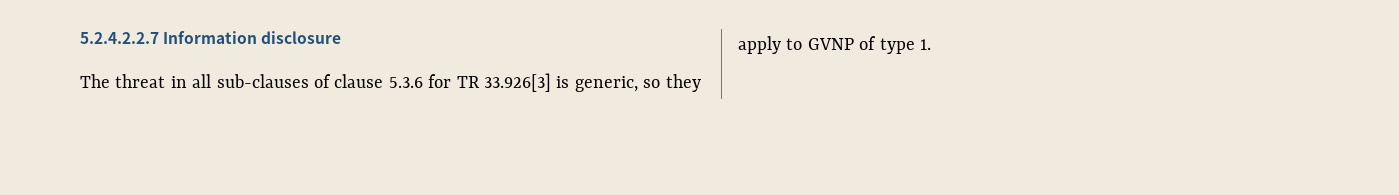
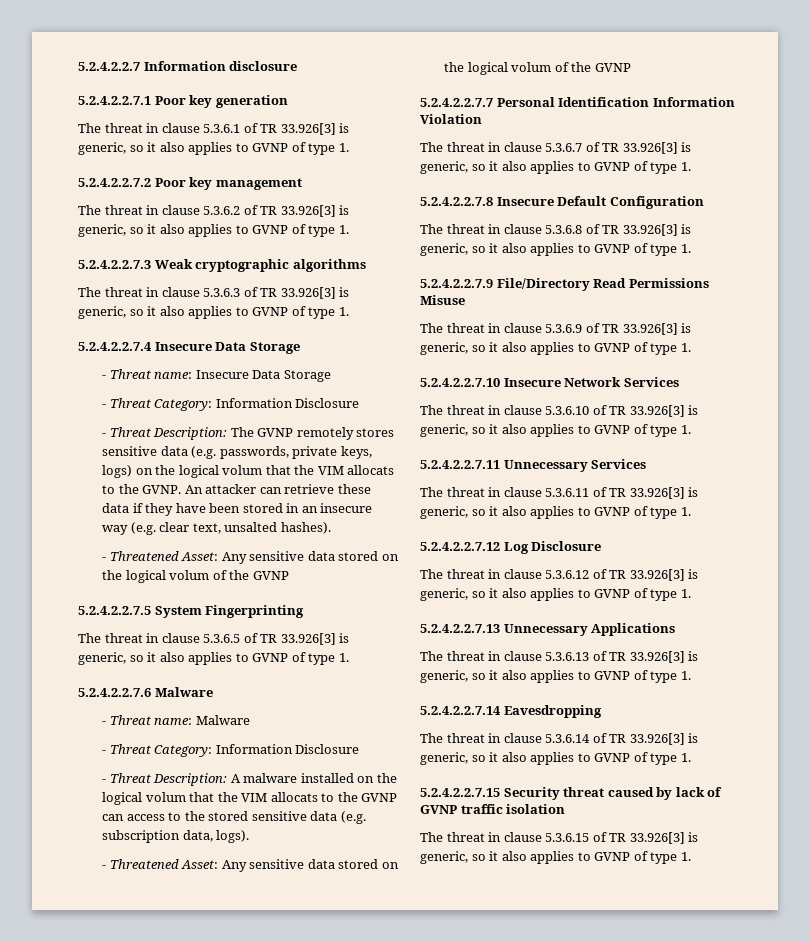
- The threat in all sub-clauses of clause 5.3.6 for TR 33.926[3] is generic, so they apply to GVNP of type 1.
+ 5.2.4.2.2.7.1 Poor key generation
+ The threat in clause 5.3.6.1 of TR 33.926[3] is generic, so it also applies to GVNP of type 1.
+ 5.2.4.2.2.7.2 Poor key management
+ The threat in clause 5.3.6.2 of TR 33.926[3] is generic, so it also applies to GVNP of type 1.
+ 5.2.4.2.2.7.3 Weak cryptographic algorithms
+ The threat in clause 5.3.6.3 of TR 33.926[3] is generic, so it also applies to GVNP of type 1.
+ 5.2.4.2.2.7.4 Insecure Data Storage
+ - Threat name: Insecure Data Storage
+ - Threat Category: Information Disclosure
+ - Threat Description: The GVNP remotely stores sensitive data (e.g. passwords, private keys, logs) on the logical volum that the VIM allocats to the GVNP. An attacker can retrieve these data if they have been stored in an insecure way (e.g. clear text, unsalted hashes).
+ - Threatened Asset: Any sensitive data stored on the logical volum of the GVNP
+ 5.2.4.2.2.7.5 System Fingerprinting
+ The threat in clause 5.3.6.5 of TR 33.926[3] is generic, so it also applies to GVNP of type 1.
+ 5.2.4.2.2.7.6 Malware
+ - Threat name: Malware
+ - Threat Category: Information Disclosure
+ - Threat Description: A malware installed on the logical volum that the VIM allocats to the GVNP can access to the stored sensitive data (e.g. subscription data, logs).
+ - Threatened Asset: Any sensitive data stored on the logical volum of the GVNP
+ 5.2.4.2.2.7.7 Personal Identification Information Violation
+ The threat in clause 5.3.6.7 of TR 33.926[3] is generic, so it also applies to GVNP of type 1.
+ 5.2.4.2.2.7.8 Insecure Default Configuration
+ The threat in clause 5.3.6.8 of TR 33.926[3] is generic, so it also applies to GVNP of type 1.
+ 5.2.4.2.2.7.9 File/Directory Read Permissions Misuse
+ The threat in clause 5.3.6.9 of TR 33.926[3] is generic, so it also applies to GVNP of type 1.
+ 5.2.4.2.2.7.10 Insecure Network Services
+ The threat in clause 5.3.6.10 of TR 33.926[3] is generic, so it also applies to GVNP of type 1.
+ 5.2.4.2.2.7.11 Unnecessary Services
+ The threat in clause 5.3.6.11 of TR 33.926[3] is generic, so it also applies to GVNP of type 1.
+ 5.2.4.2.2.7.12 Log Disclosure
+ The threat in clause 5.3.6.12 of TR 33.926[3] is generic, so it also applies to GVNP of type 1.
+ 5.2.4.2.2.7.13 Unnecessary Applications
+ The threat in clause 5.3.6.13 of TR 33.926[3] is generic, so it also applies to GVNP of type 1.
+ 5.2.4.2.2.7.14 Eavesdropping
+ The threat in clause 5.3.6.14 of TR 33.926[3] is generic, so it also applies to GVNP of type 1.
+ 5.2.4.2.2.7.15 Security threat caused by lack of GVNP traffic isolation
+ The threat in clause 5.3.6.15 of TR 33.926[3] is generic, so it also applies to GVNP of type 1.

